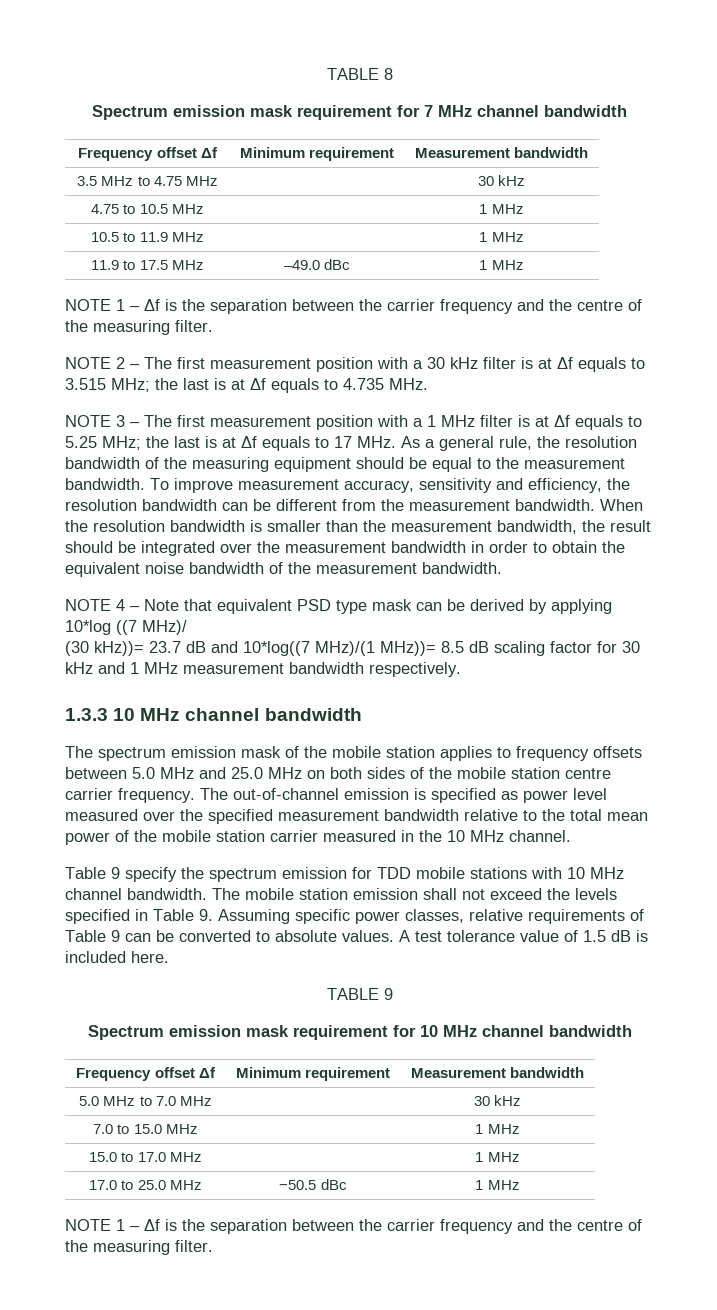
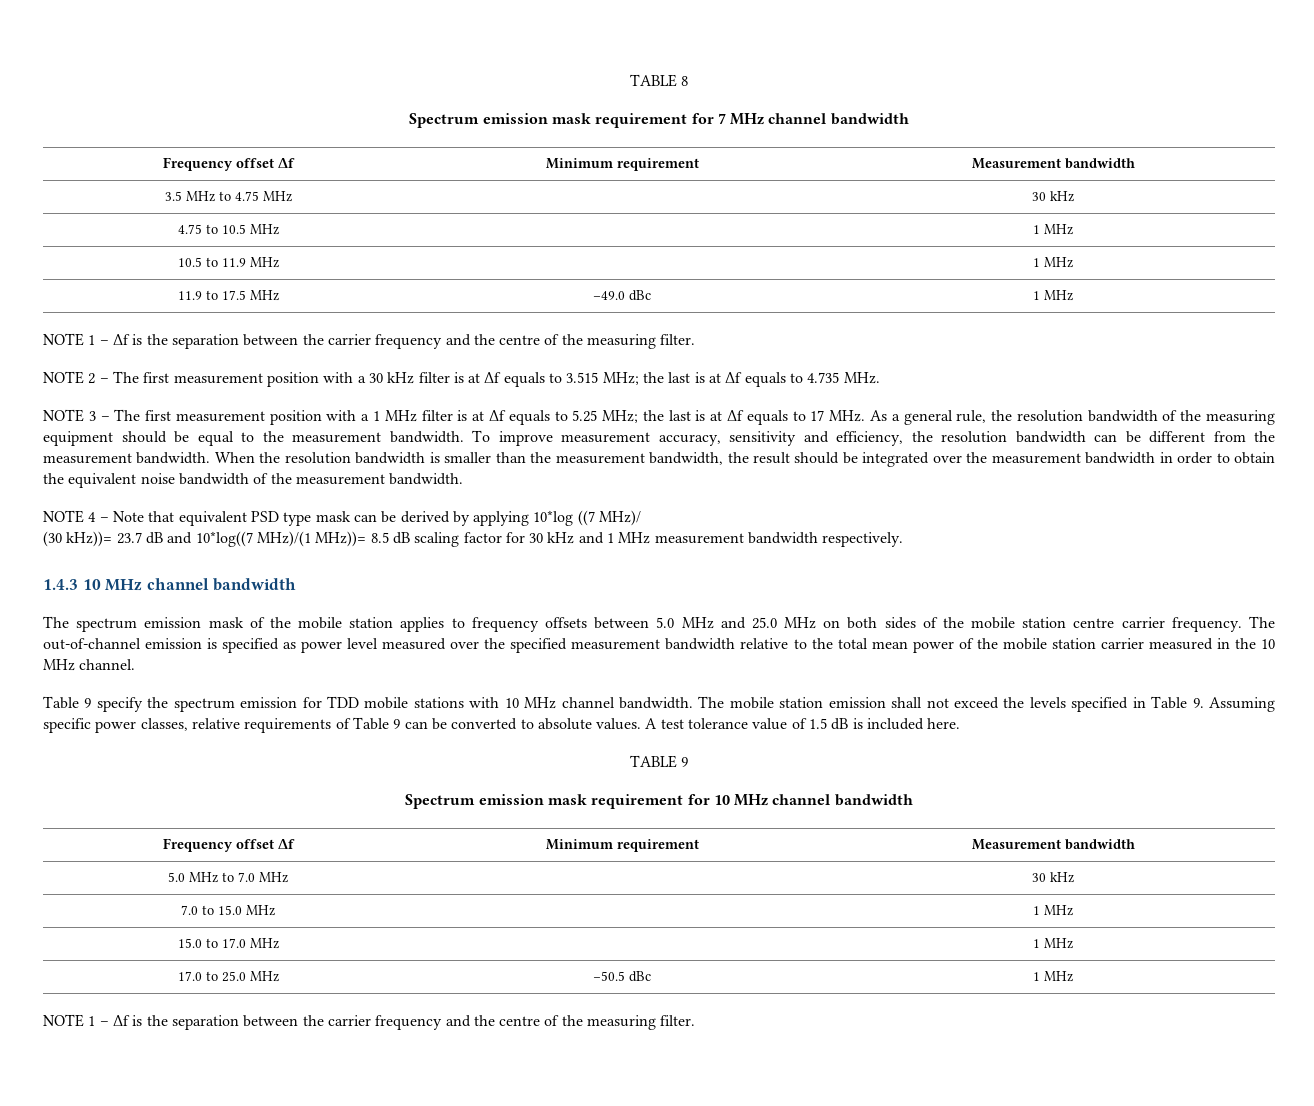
- 1.3.3 10 MHz channel bandwidth
+ 1.4.3 10 MHz channel bandwidth

